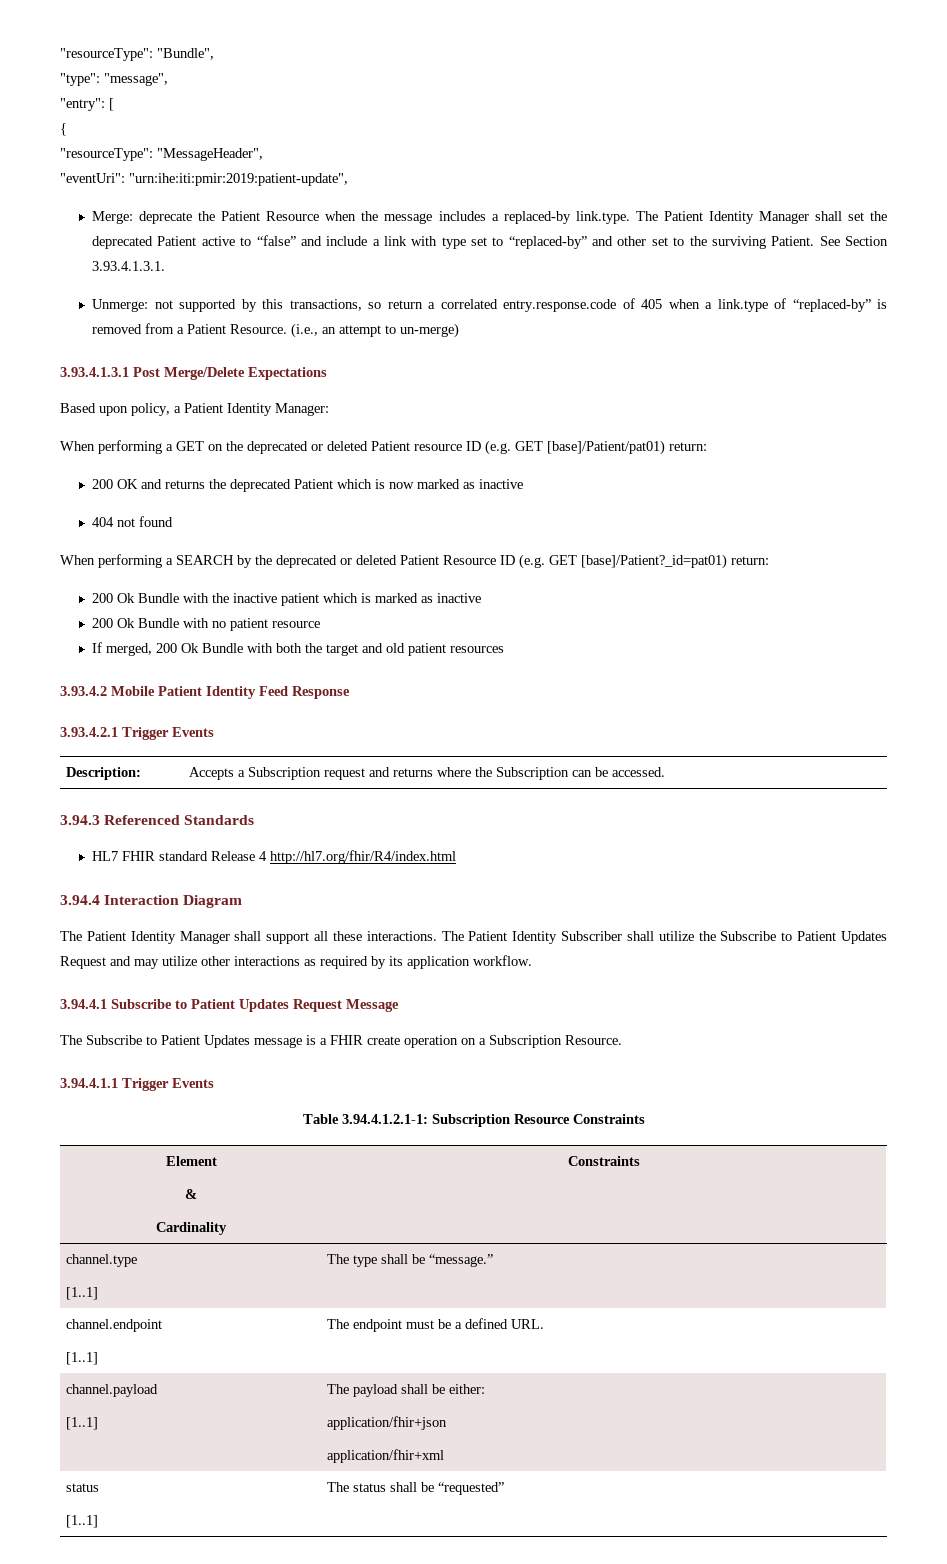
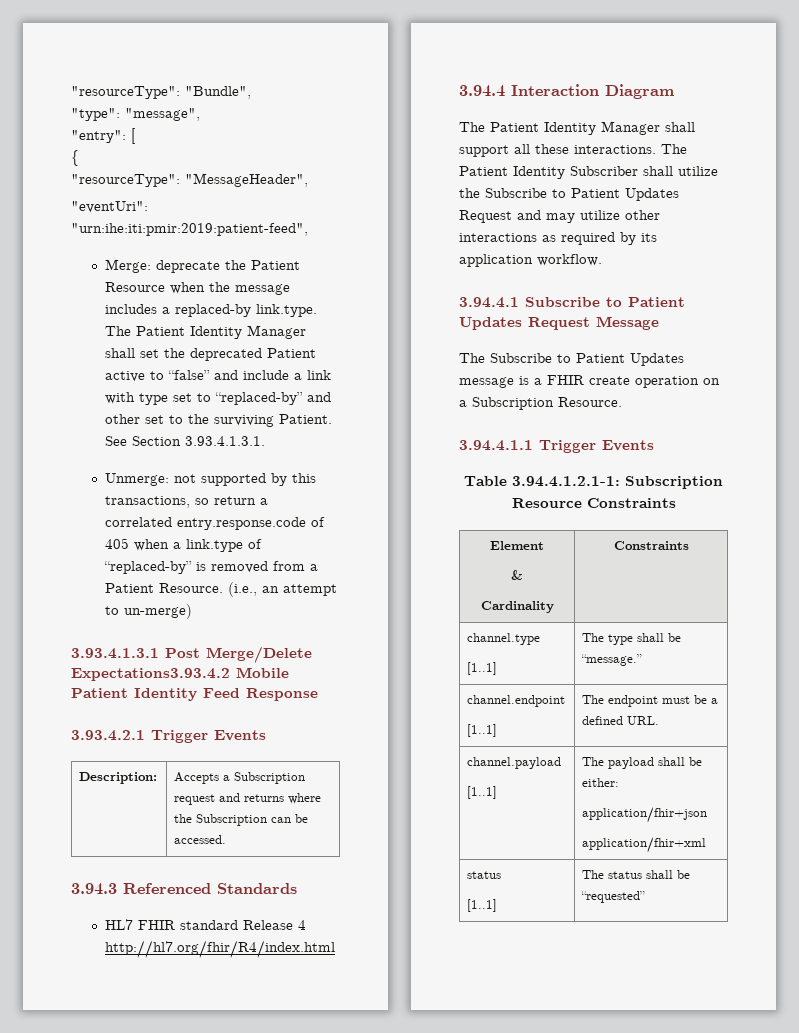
- "eventUri": "urn:ihe:iti:pmir:2019:patient-update",
+ "eventUri": "urn:ihe:iti:pmir:2019:patient-feed",
- 3.93.4.1.3.1 Post Merge/Delete Expectations
- Based upon policy, a Patient Identity Manager:
- When performing a GET on the deprecated or deleted Patient resource ID (e.g. GET [base]/Patient/pat01) return:
- 200 OK and returns the deprecated Patient which is now marked as inactive
- 404 not found
- When performing a SEARCH by the deprecated or deleted Patient Resource ID (e.g. GET [base]/Patient?_id=pat01) return:
- 200 Ok Bundle with the inactive patient which is marked as inactive
- 200 Ok Bundle with no patient resource
- If merged, 200 Ok Bundle with both the target and old patient resources
- 3.93.4.2 Mobile Patient Identity Feed Response
+ 3.93.4.1.3.1 Post Merge/Delete Expectations3.93.4.2 Mobile Patient Identity Feed Response

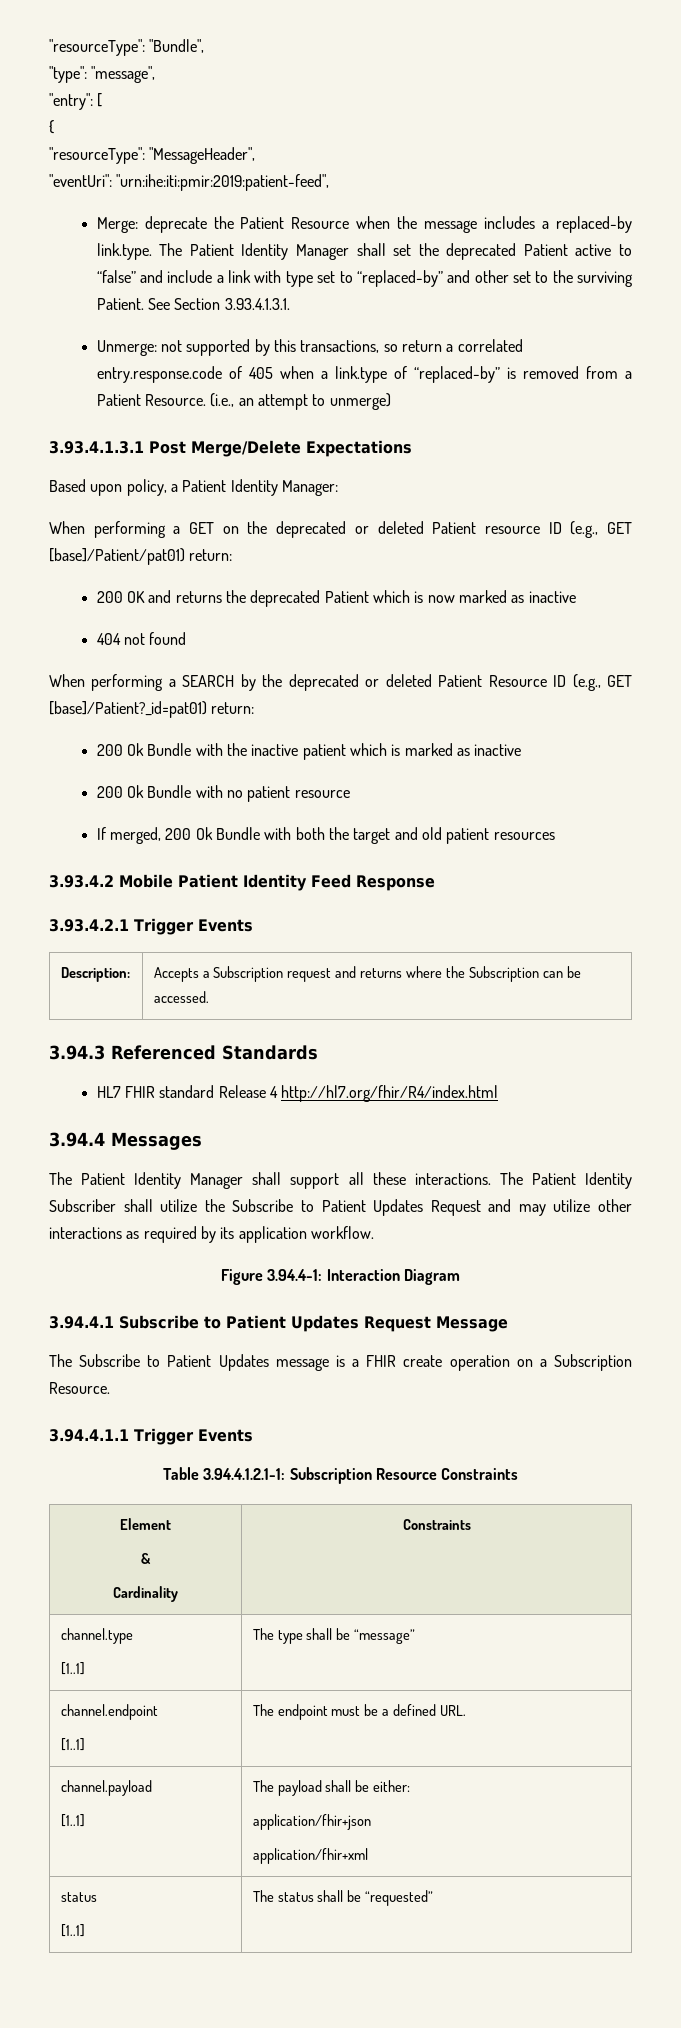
- (i.e., an attempt to un-merge)
+ (i.e., an attempt to unmerge)
- 3.93.4.1.3.1 Post Merge/Delete Expectations3.93.4.2 Mobile Patient Identity Feed Response
+ 3.93.4.1.3.1 Post Merge/Delete Expectations
+ Based upon policy, a Patient Identity Manager:
+ When performing a GET on the deprecated or deleted Patient resource ID (e.g., GET [base]/Patient/pat01) return:
+ 200 OK and returns the deprecated Patient which is now marked as inactive
+ 404 not found
+ When performing a SEARCH by the deprecated or deleted Patient Resource ID (e.g., GET [base]/Patient?_id=pat01) return:
+ 200 Ok Bundle with the inactive patient which is marked as inactive
+ 200 Ok Bundle with no patient resource
+ If merged, 200 Ok Bundle with both the target and old patient resources
+ 3.93.4.2 Mobile Patient Identity Feed Response
- 3.94.4 Interaction Diagram
+ 3.94.4 Messages
+ Figure 3.94.4-1: Interaction Diagram
  channel.type
- [1..1] | The type shall be “message.”
+ [1..1] | The type shall be “message”

